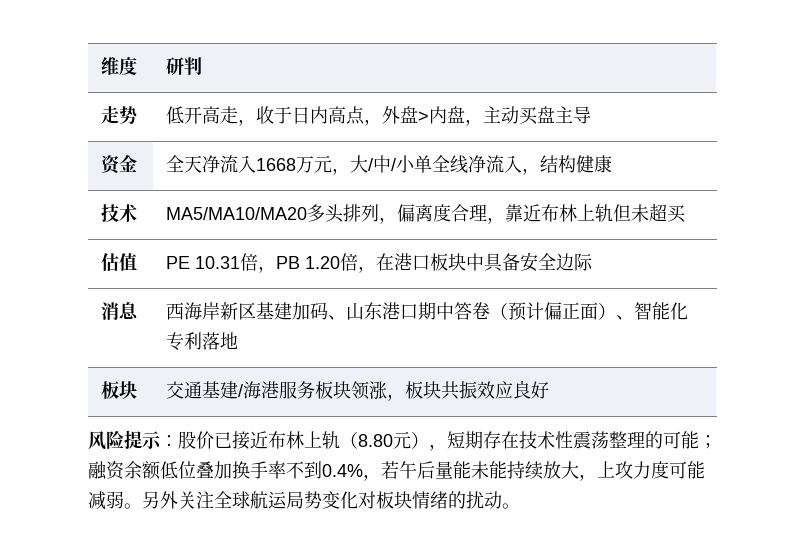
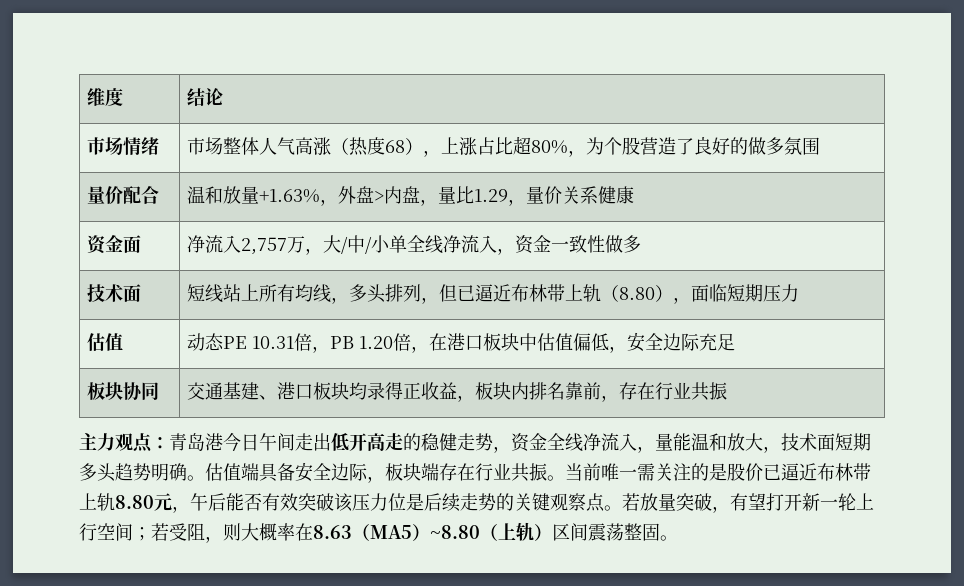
- 维度 | 研判
- 走势 | 低开高走，收于日内高点，外盘>内盘，主动买盘主导
- 资金 | 全天净流入1668万元，大/中/小单全线净流入，结构健康
- 技术 | MA5/MA10/MA20多头排列，偏离度合理，靠近布林上轨但未超买
+ 维度 | 结论
+ 市场情绪 | 市场整体人气高涨（热度68），上涨占比超80%，为个股营造了良好的做多氛围
+ 量价配合 | 温和放量+1.63%，外盘>内盘，量比1.29，量价关系健康
+ 资金面 | 净流入2,757万，大/中/小单全线净流入，资金一致性做多
+ 技术面 | 短线站上所有均线，多头排列，但已逼近布林带上轨（8.80），面临短期压力
- 估值 | PE 10.31倍，PB 1.20倍，在港口板块中具备安全边际
- 消息 | 西海岸新区基建加码、山东港口期中答卷（预计偏正面）、智能化专利落地
- 板块 | 交通基建/海港服务板块领涨，板块共振效应良好
- 风险提示：股价已接近布林上轨（8.80元），短期存在技术性震荡整理的可能；融资余额低位叠加换手率不到0.4%，若午后量能未能持续放大，上攻力度可能减弱。另外关注全球航运局势变化对板块情绪的扰动。
+ 估值 | 动态PE 10.31倍，PB 1.20倍，在港口板块中估值偏低，安全边际充足
+ 板块协同 | 交通基建、港口板块均录得正收益，板块内排名靠前，存在行业共振
+ 主力观点：青岛港今日午间走出低开高走的稳健走势，资金全线净流入，量能温和放大，技术面短期多头趋势明确。估值端具备安全边际，板块端存在行业共振。当前唯一需关注的是股价已逼近布林带上轨8.80元，午后能否有效突破该压力位是后续走势的关键观察点。若放量突破，有望打开新一轮上行空间；若受阻，则大概率在8.63（MA5）~8.80（上轨）区间震荡整固。

